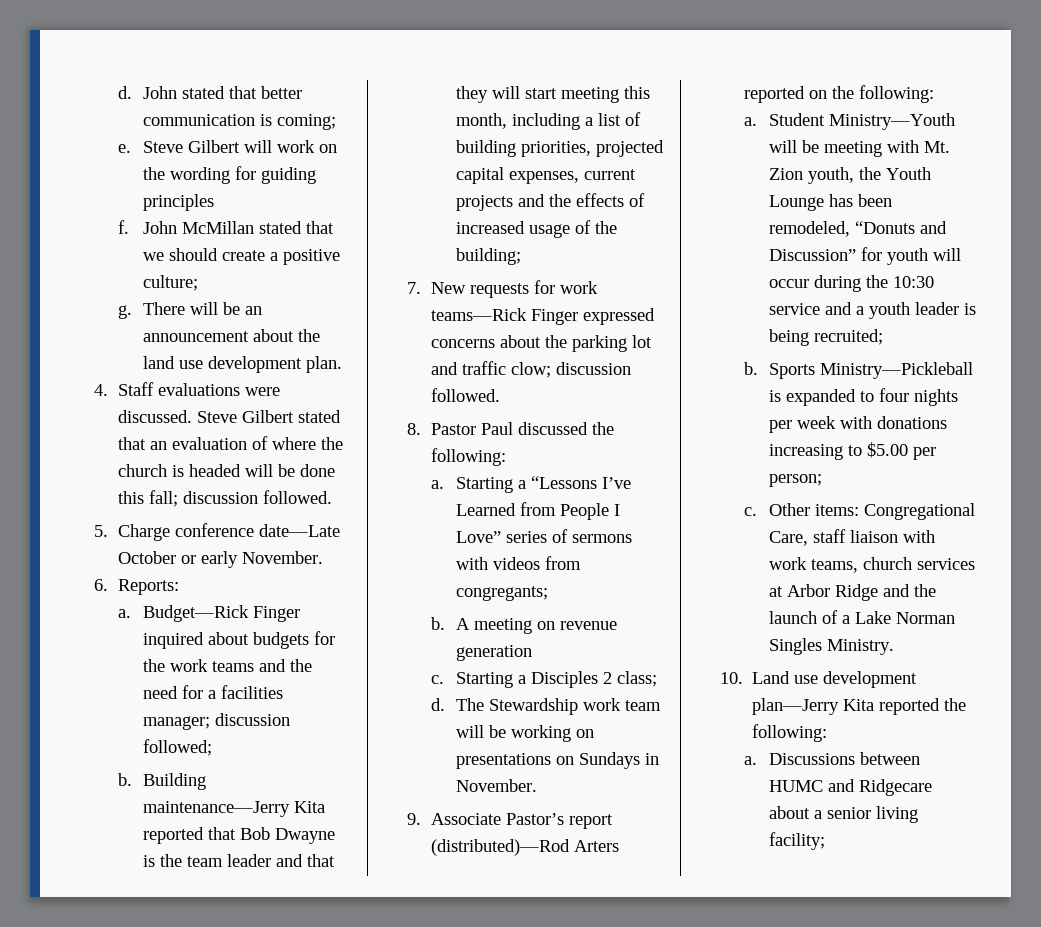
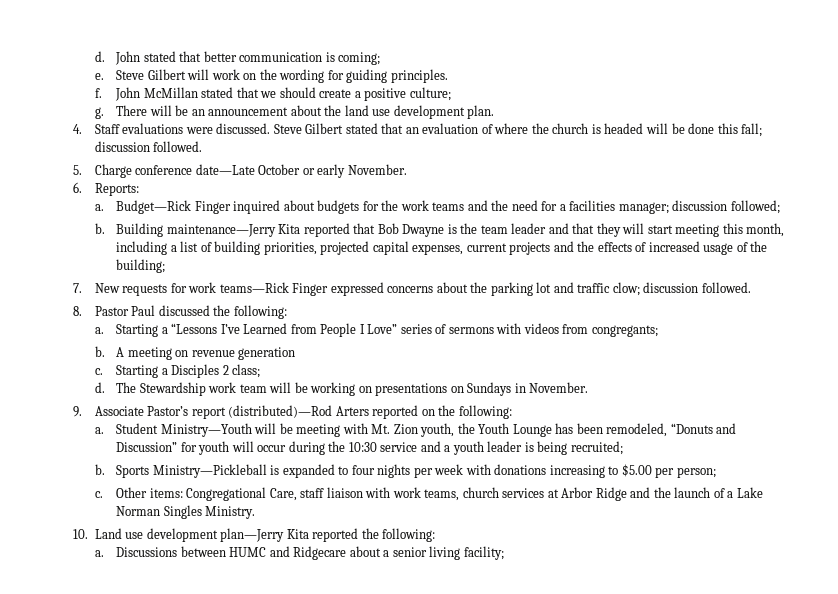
- Steve Gilbert will work on the wording for guiding principles
+ Steve Gilbert will work on the wording for guiding principles.

